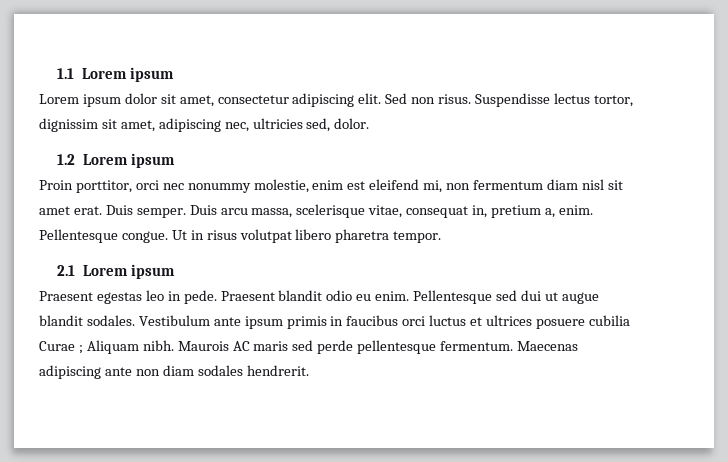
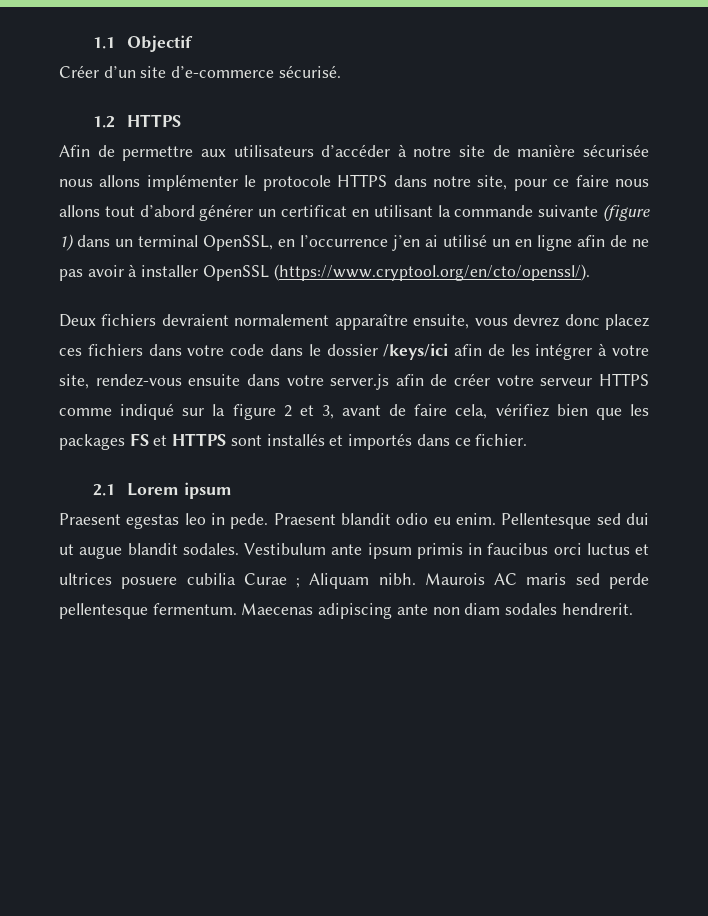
- 1.1 Lorem ipsum
- Lorem ipsum dolor sit amet, consectetur adipiscing elit. Sed non risus. Suspendisse lectus tortor, dignissim sit amet, adipiscing nec, ultricies sed, dolor.
- 1.2 Lorem ipsum
- Proin porttitor, orci nec nonummy molestie, enim est eleifend mi, non fermentum diam nisl sit amet erat. Duis semper. Duis arcu massa, scelerisque vitae, consequat in, pretium a, enim. Pellentesque congue. Ut in risus volutpat libero pharetra tempor.
+ 1.1 Objectif
+ Créer d’un site d’e-commerce sécurisé.
+ 1.2 HTTPS
+ Afin de permettre aux utilisateurs d’accéder à notre site de manière sécurisée nous allons implémenter le protocole HTTPS dans notre site, pour ce faire nous allons tout d’abord générer un certificat en utilisant la commande suivante (figure 1) dans un terminal OpenSSL, en l’occurrence j’en ai utilisé un en ligne afin de ne pas avoir à installer OpenSSL (https://www.cryptool.org/en/cto/openssl/).
+ Deux fichiers devraient normalement apparaître ensuite, vous devrez donc placez ces fichiers dans votre code dans le dossier /keys/ici afin de les intégrer à votre site, rendez-vous ensuite dans votre server.js afin de créer votre serveur HTTPS comme indiqué sur la figure 2 et 3, avant de faire cela, vérifiez bien que les packages FS et HTTPS sont installés et importés dans ce fichier.

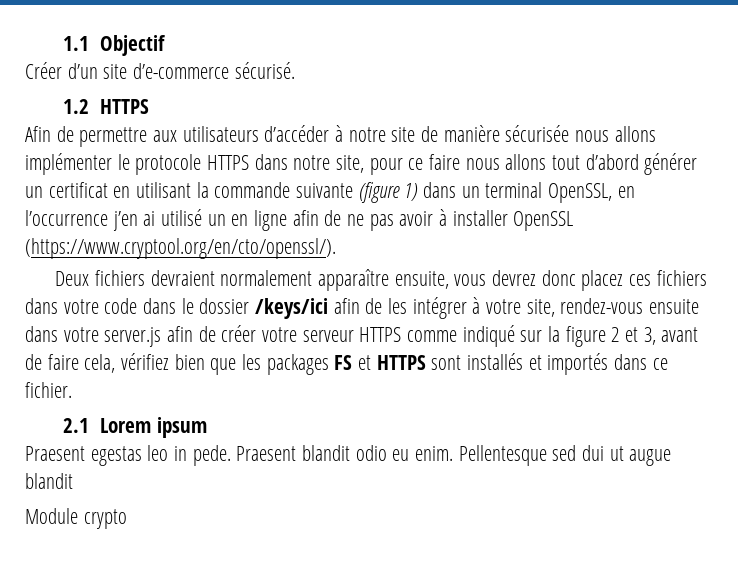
- Pellentesque sed dui ut augue blandit sodales. Vestibulum ante ipsum primis in faucibus orci luctus et ultrices posuere cubilia Curae ; Aliquam nibh. Maurois AC maris sed perde pellentesque fermentum. Maecenas adipiscing ante non diam sodales hendrerit.
+ Pellentesque sed dui ut augue blandit
+ Module crypto

